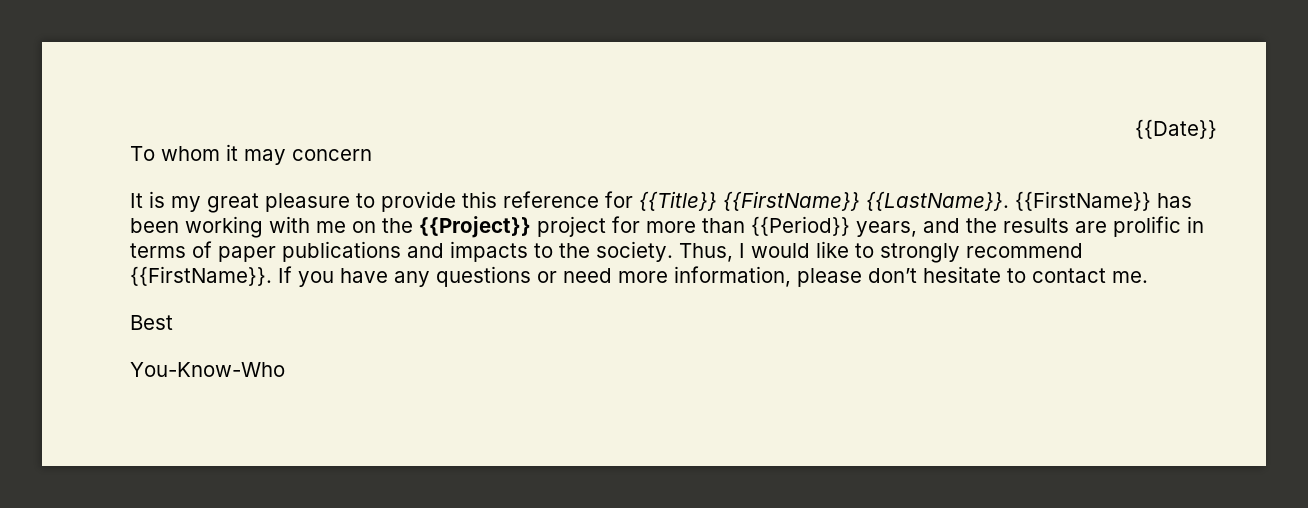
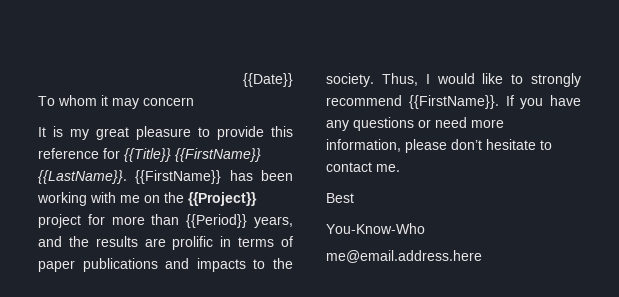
+ me@email.address.here

